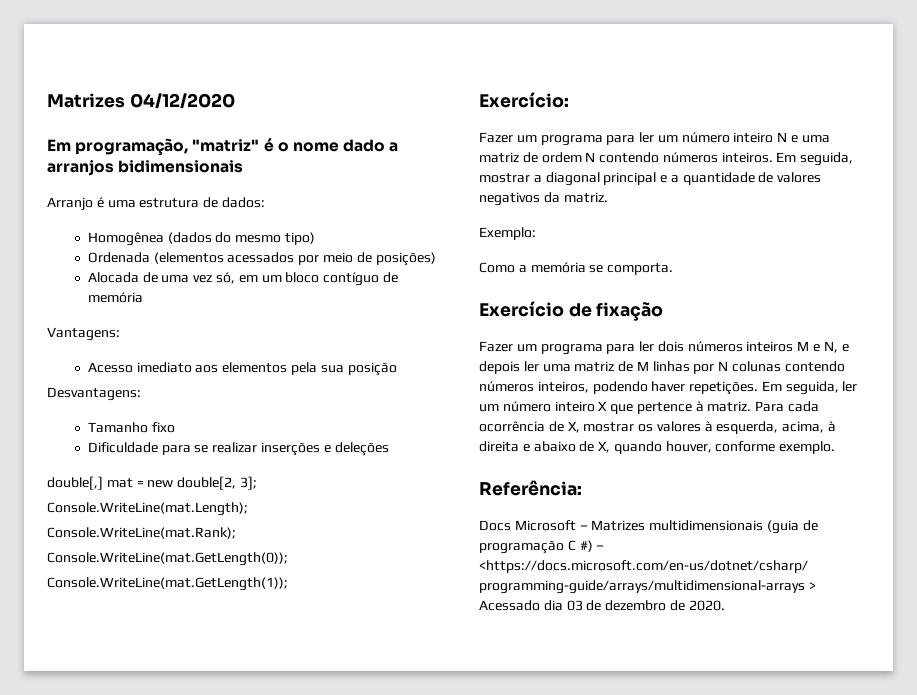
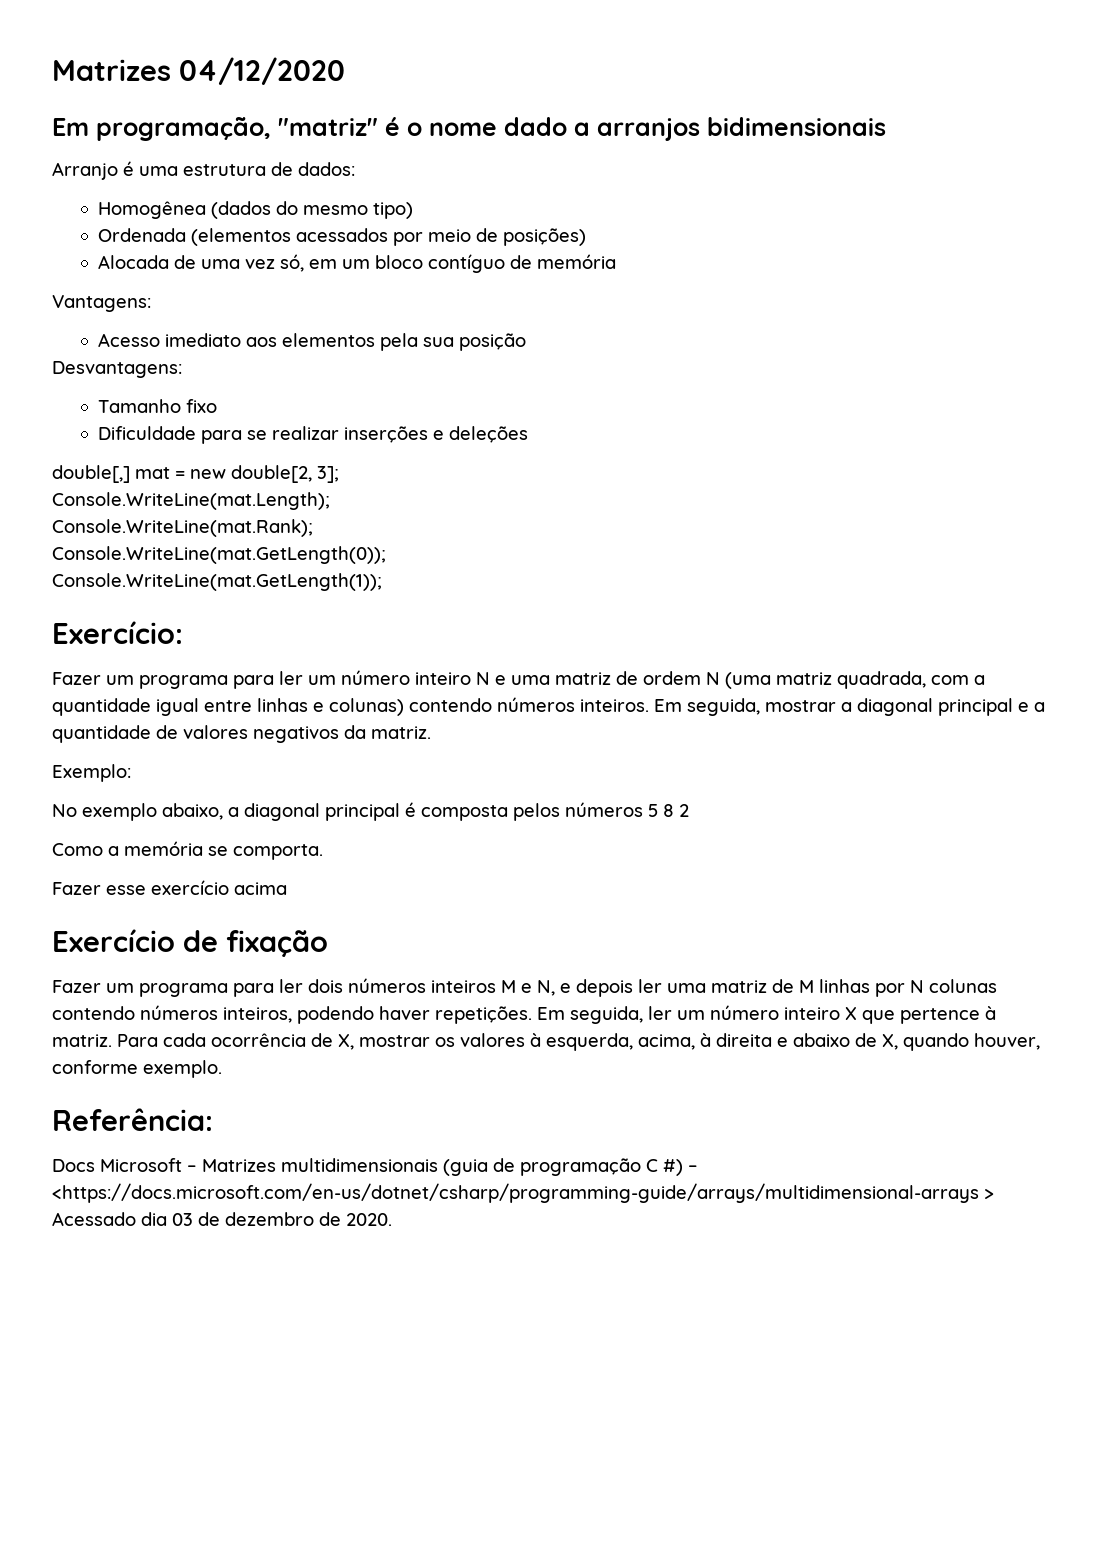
- Fazer um programa para ler um número inteiro N e uma matriz de ordem N contendo números inteiros.
+ Fazer um programa para ler um número inteiro N e uma matriz de ordem N (uma matriz quadrada, com a quantidade igual entre linhas e colunas) contendo números inteiros.
+ No exemplo abaixo, a diagonal principal é composta pelos números 5 8 2
+ Fazer esse exercício acima

